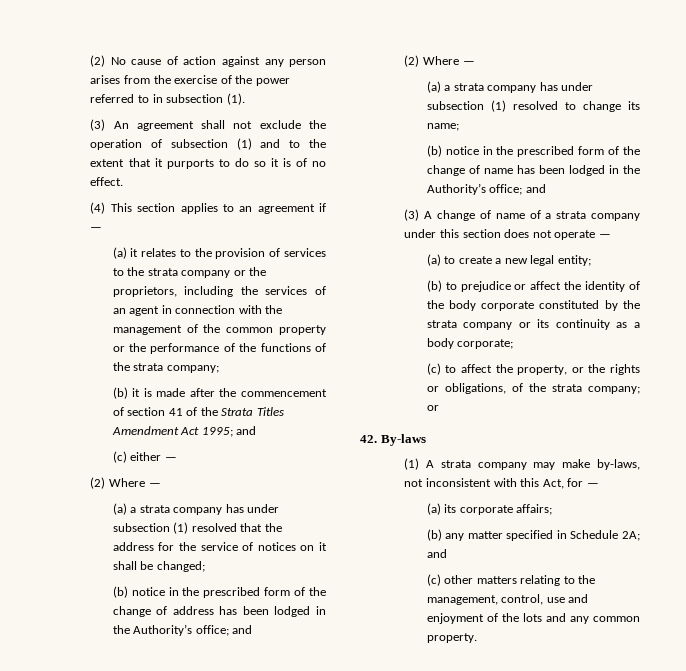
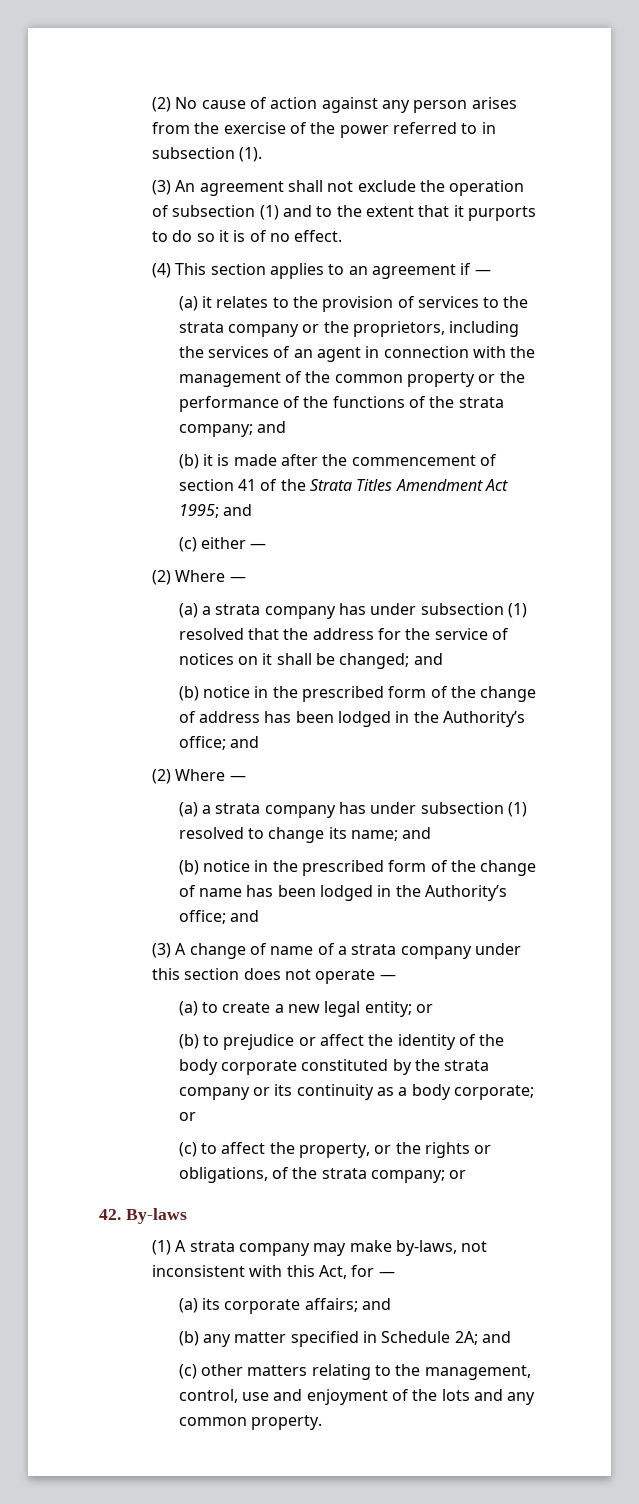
- (a) it relates to the provision of services to the strata company or the proprietors, including the services of an agent in connection with the management of the common property or the performance of the functions of the strata company;
+ (a) it relates to the provision of services to the strata company or the proprietors, including the services of an agent in connection with the management of the common property or the performance of the functions of the strata company; and
- (a) a strata company has under subsection (1) resolved that the address for the service of notices on it shall be changed;
+ (a) a strata company has under subsection (1) resolved that the address for the service of notices on it shall be changed; and
- (a) a strata company has under subsection (1) resolved to change its name;
+ (a) a strata company has under subsection (1) resolved to change its name; and
- (a) to create a new legal entity;
+ (a) to create a new legal entity; or
- (b) to prejudice or affect the identity of the body corporate constituted by the strata company or its continuity as a body corporate;
+ (b) to prejudice or affect the identity of the body corporate constituted by the strata company or its continuity as a body corporate; or
- (a) its corporate affairs;
+ (a) its corporate affairs; and

